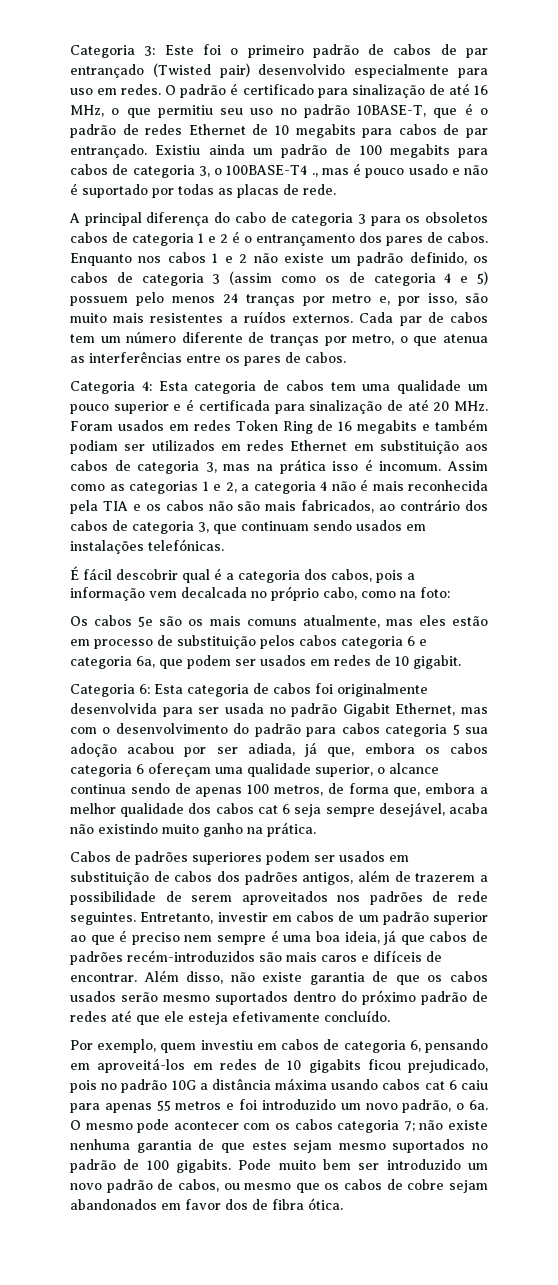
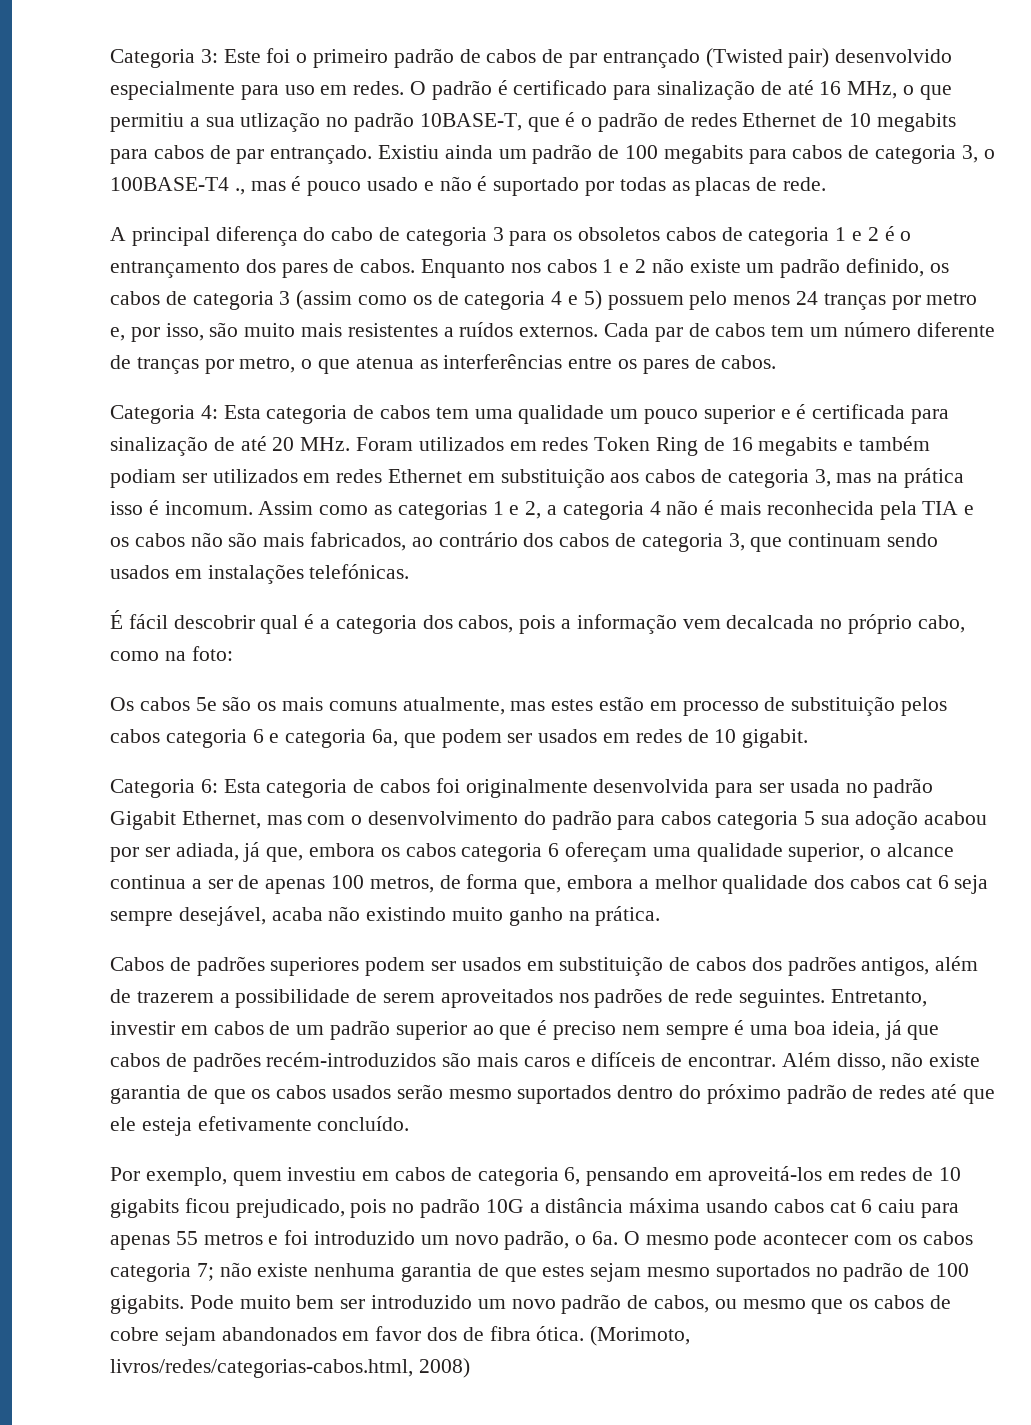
- O padrão é certificado para sinalização de até 16 MHz, o que permitiu seu uso no padrão 10BASE-T, que é o padrão de redes Ethernet de 10 megabits para cabos de par entrançado.
+ O padrão é certificado para sinalização de até 16 MHz, o que permitiu a sua utlização no padrão 10BASE-T, que é o padrão de redes Ethernet de 10 megabits para cabos de par entrançado.
- Categoria 4: Esta categoria de cabos tem uma qualidade um pouco superior e é certificada para sinalização de até 20 MHz. Foram usados em redes Token Ring de 16 megabits e também podiam ser utilizados em redes Ethernet em substituição aos cabos de categoria 3, mas na prática isso é incomum.
+ Categoria 4: Esta categoria de cabos tem uma qualidade um pouco superior e é certificada para sinalização de até 20 MHz. Foram utilizados em redes Token Ring de 16 megabits e também podiam ser utilizados em redes Ethernet em substituição aos cabos de categoria 3, mas na prática isso é incomum.
- Os cabos 5e são os mais comuns atualmente, mas eles estão em processo de substituição pelos cabos categoria 6 e categoria 6a, que podem ser usados em redes de 10 gigabit.
+ Os cabos 5e são os mais comuns atualmente, mas estes estão em processo de substituição pelos cabos categoria 6 e categoria 6a, que podem ser usados em redes de 10 gigabit.
- Esta categoria de cabos foi originalmente desenvolvida para ser usada no padrão Gigabit Ethernet, mas com o desenvolvimento do padrão para cabos categoria 5 sua adoção acabou por ser adiada, já que, embora os cabos categoria 6 ofereçam uma qualidade superior, o alcance continua sendo de apenas 100 metros, de forma que, embora a melhor qualidade dos cabos cat 6 seja sempre desejável, acaba não existindo muito ganho na prática.
+ Esta categoria de cabos foi originalmente desenvolvida para ser usada no padrão Gigabit Ethernet, mas com o desenvolvimento do padrão para cabos categoria 5 sua adoção acabou por ser adiada, já que, embora os cabos categoria 6 ofereçam uma qualidade superior, o alcance continua a ser de apenas 100 metros, de forma que, embora a melhor qualidade dos cabos cat 6 seja sempre desejável, acaba não existindo muito ganho na prática.
+ (Morimoto, livros/redes/categorias-cabos.html, 2008)

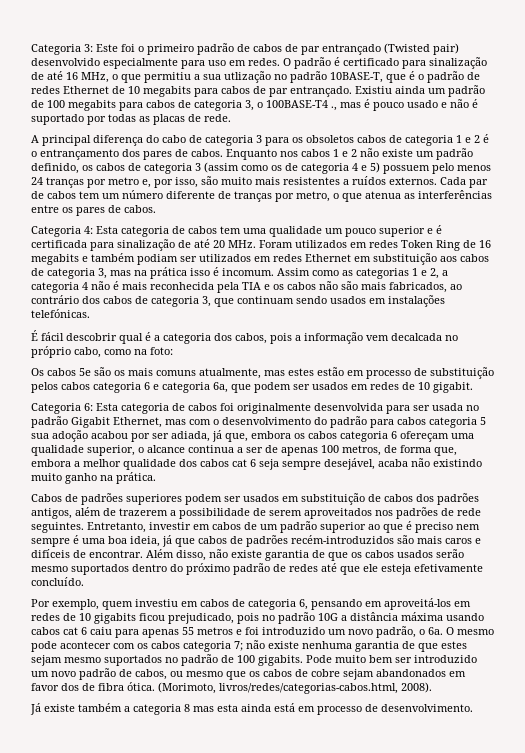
- (Morimoto, livros/redes/categorias-cabos.html, 2008)
+ (Morimoto, livros/redes/categorias-cabos.html, 2008).
+ Já existe também a categoria 8 mas esta ainda está em processo de desenvolvimento.

